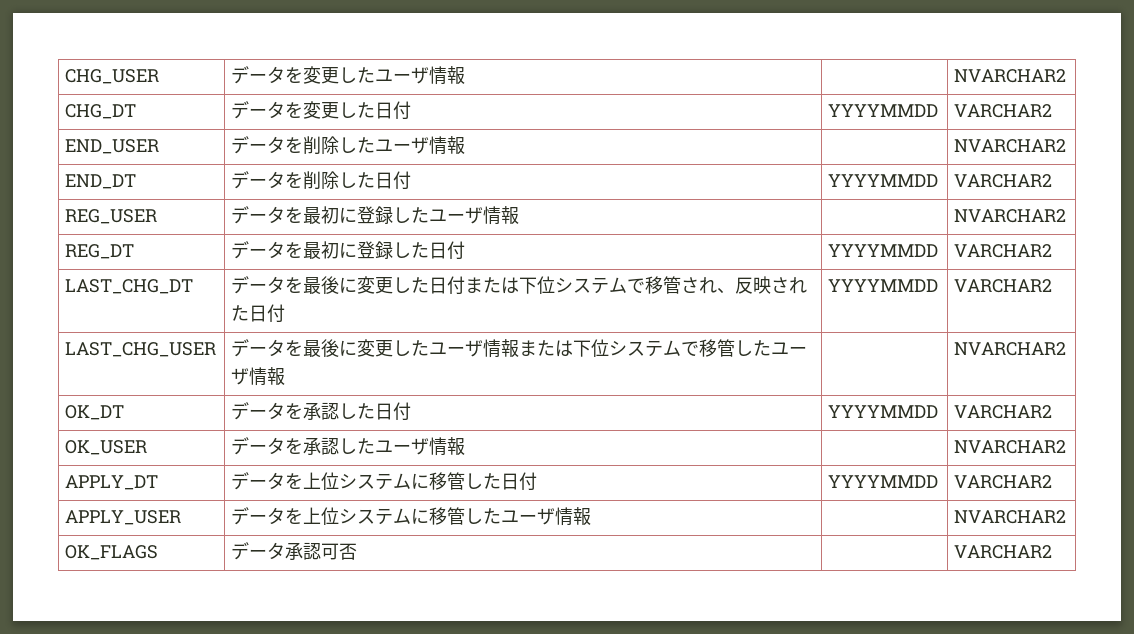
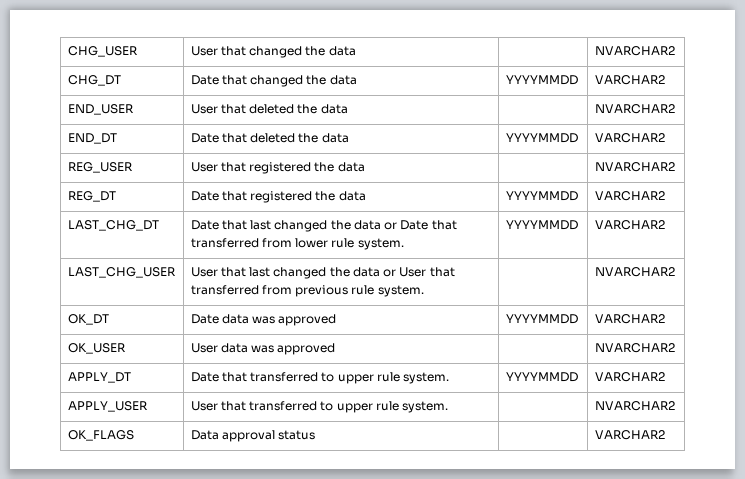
- CHG_USER | データを変更したユーザ情報 | | NVARCHAR2
- CHG_DT | データを変更した日付 | YYYYMMDD | VARCHAR2
- END_USER | データを削除したユーザ情報 | | NVARCHAR2
- END_DT | データを削除した日付 | YYYYMMDD | VARCHAR2
- REG_USER | データを最初に登録したユーザ情報 | | NVARCHAR2
- REG_DT | データを最初に登録した日付 | YYYYMMDD | VARCHAR2
- LAST_CHG_DT | データを最後に変更した日付または下位システムで移管され、反映された日付 | YYYYMMDD | VARCHAR2
- LAST_CHG_USER | データを最後に変更したユーザ情報または下位システムで移管したユーザ情報 | | NVARCHAR2
- OK_DT | データを承認した日付 | YYYYMMDD | VARCHAR2
- OK_USER | データを承認したユーザ情報 | | NVARCHAR2
- APPLY_DT | データを上位システムに移管した日付 | YYYYMMDD | VARCHAR2
- APPLY_USER | データを上位システムに移管したユーザ情報 | | NVARCHAR2
+ CHG_USER | User that changed the data | | NVARCHAR2
+ CHG_DT | Date that changed the data | YYYYMMDD | VARCHAR2
+ END_USER | User that deleted the data | | NVARCHAR2
+ END_DT | Date that deleted the data | YYYYMMDD | VARCHAR2
+ REG_USER | User that registered the data | | NVARCHAR2
+ REG_DT | Date that registered the data | YYYYMMDD | VARCHAR2
+ LAST_CHG_DT | Date that last changed the data or Date that transferred from lower rule system. | YYYYMMDD | VARCHAR2
+ LAST_CHG_USER | User that last changed the data or User that transferred from previous rule system. | | NVARCHAR2
+ OK_DT | Date data was approved | YYYYMMDD | VARCHAR2
+ OK_USER | User data was approved | | NVARCHAR2
+ APPLY_DT | Date that transferred to upper rule system. | YYYYMMDD | VARCHAR2
+ APPLY_USER | User that transferred to upper rule system. | | NVARCHAR2
- OK_FLAGS | データ承認可否 | | VARCHAR2
+ OK_FLAGS | Data approval status | | VARCHAR2

